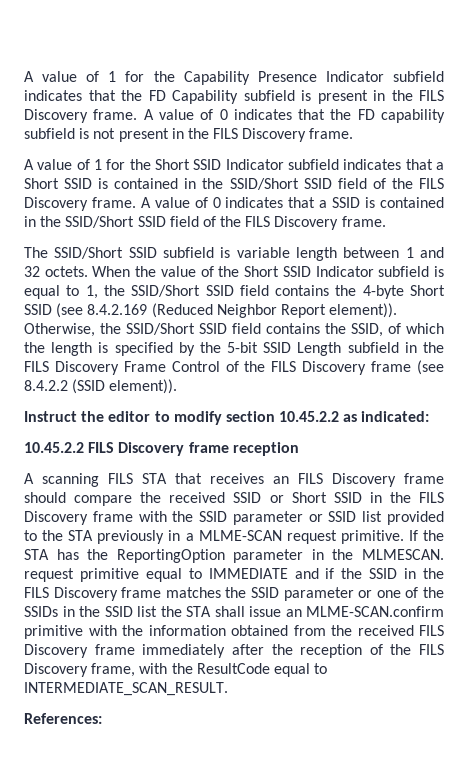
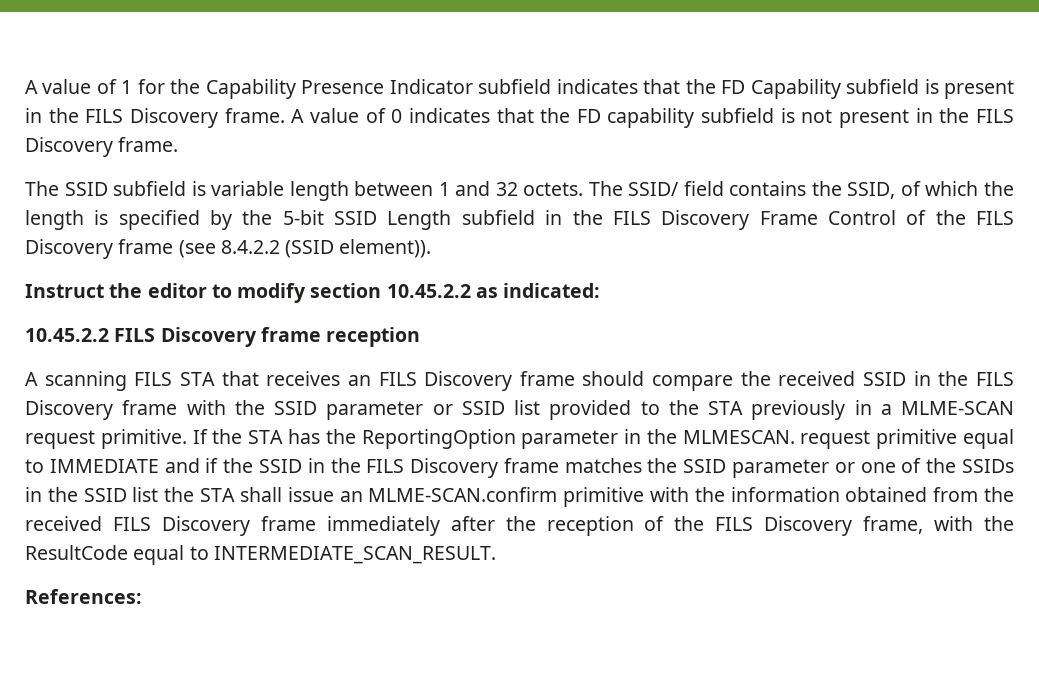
- A value of 1 for the Short SSID Indicator subfield indicates that a Short SSID is contained in the SSID/Short SSID field of the FILS Discovery frame. A value of 0 indicates that a SSID is contained in the SSID/Short SSID field of the FILS Discovery frame.
- The SSID/Short SSID subfield is variable length between 1 and 32 octets.
+ The SSID subfield is variable length between 1 and 32 octets.
- When the value of the Short SSID Indicator subfield is equal to 1, the SSID/Short SSID field contains the 4-byte Short SSID (see 8.4.2.169 (Reduced Neighbor Report element)). Otherwise, the SSID/Short SSID field contains the SSID, of which the length is specified by the 5-bit SSID Length subfield in the FILS Discovery Frame Control of the FILS Discovery frame (see 8.4.2.2 (SSID element)).
+ The SSID/ field contains the SSID, of which the length is specified by the 5-bit SSID Length subfield in the FILS Discovery Frame Control of the FILS Discovery frame (see 8.4.2.2 (SSID element)).
- A scanning FILS STA that receives an FILS Discovery frame should compare the received SSID or Short SSID in the FILS Discovery frame with the SSID parameter or SSID list provided to the STA previously in a MLME-SCAN request primitive.
+ A scanning FILS STA that receives an FILS Discovery frame should compare the received SSID in the FILS Discovery frame with the SSID parameter or SSID list provided to the STA previously in a MLME-SCAN request primitive.

